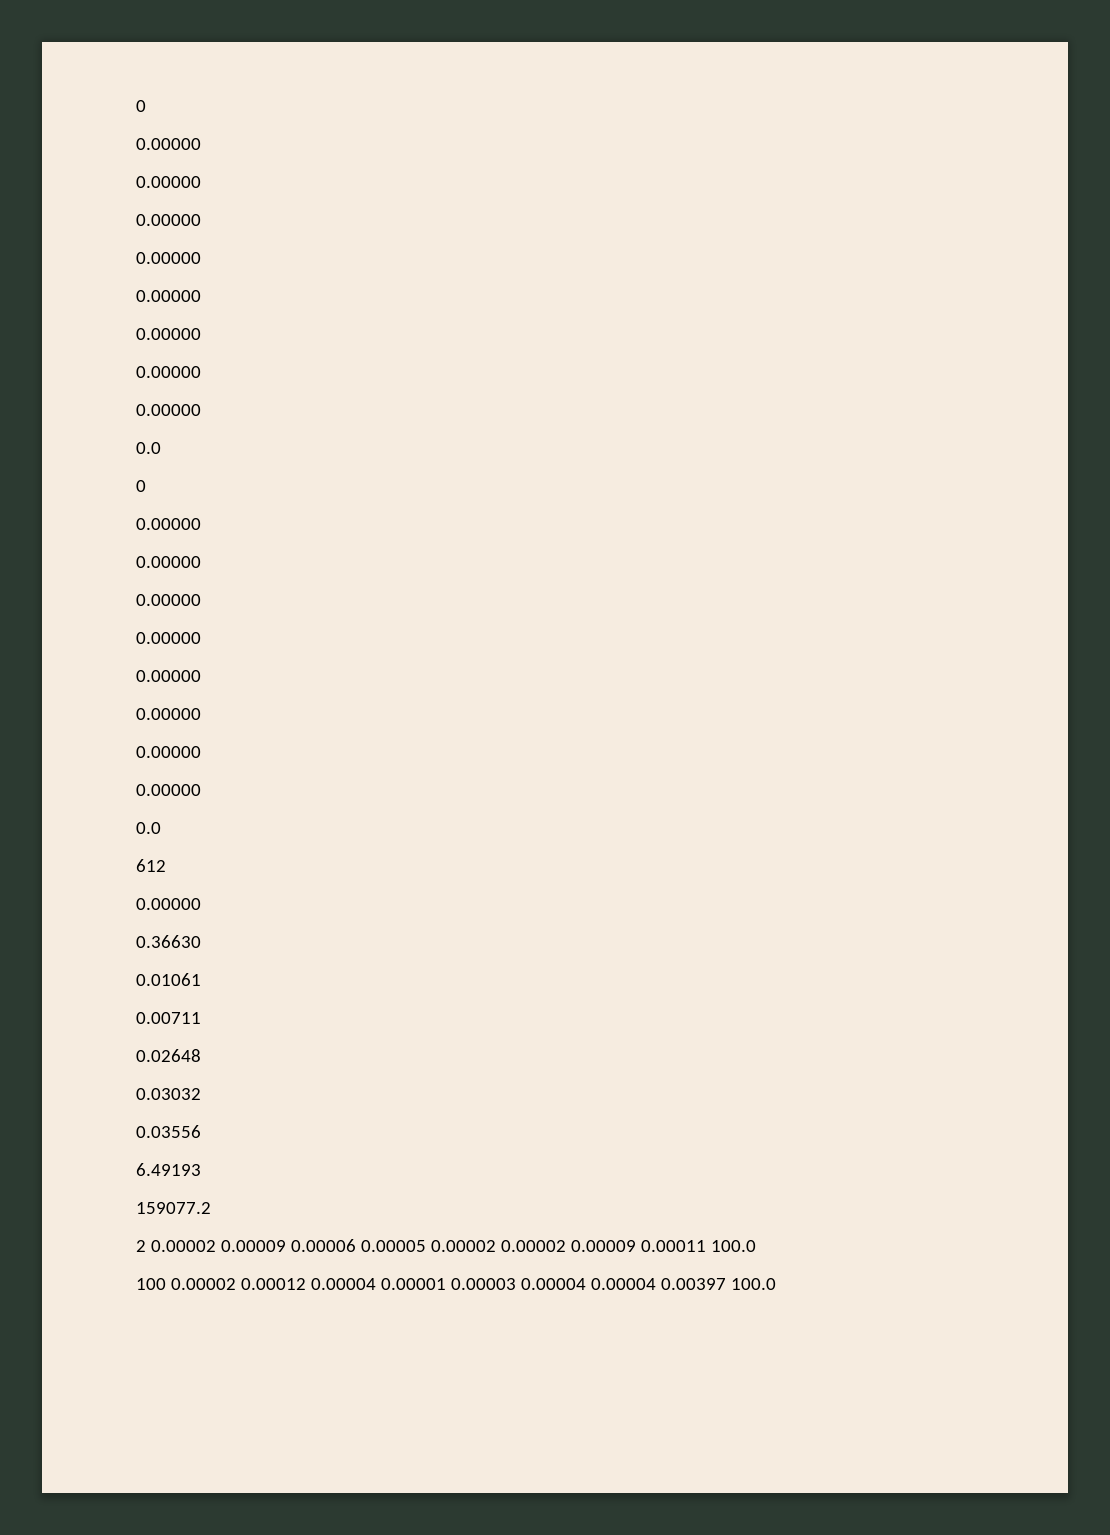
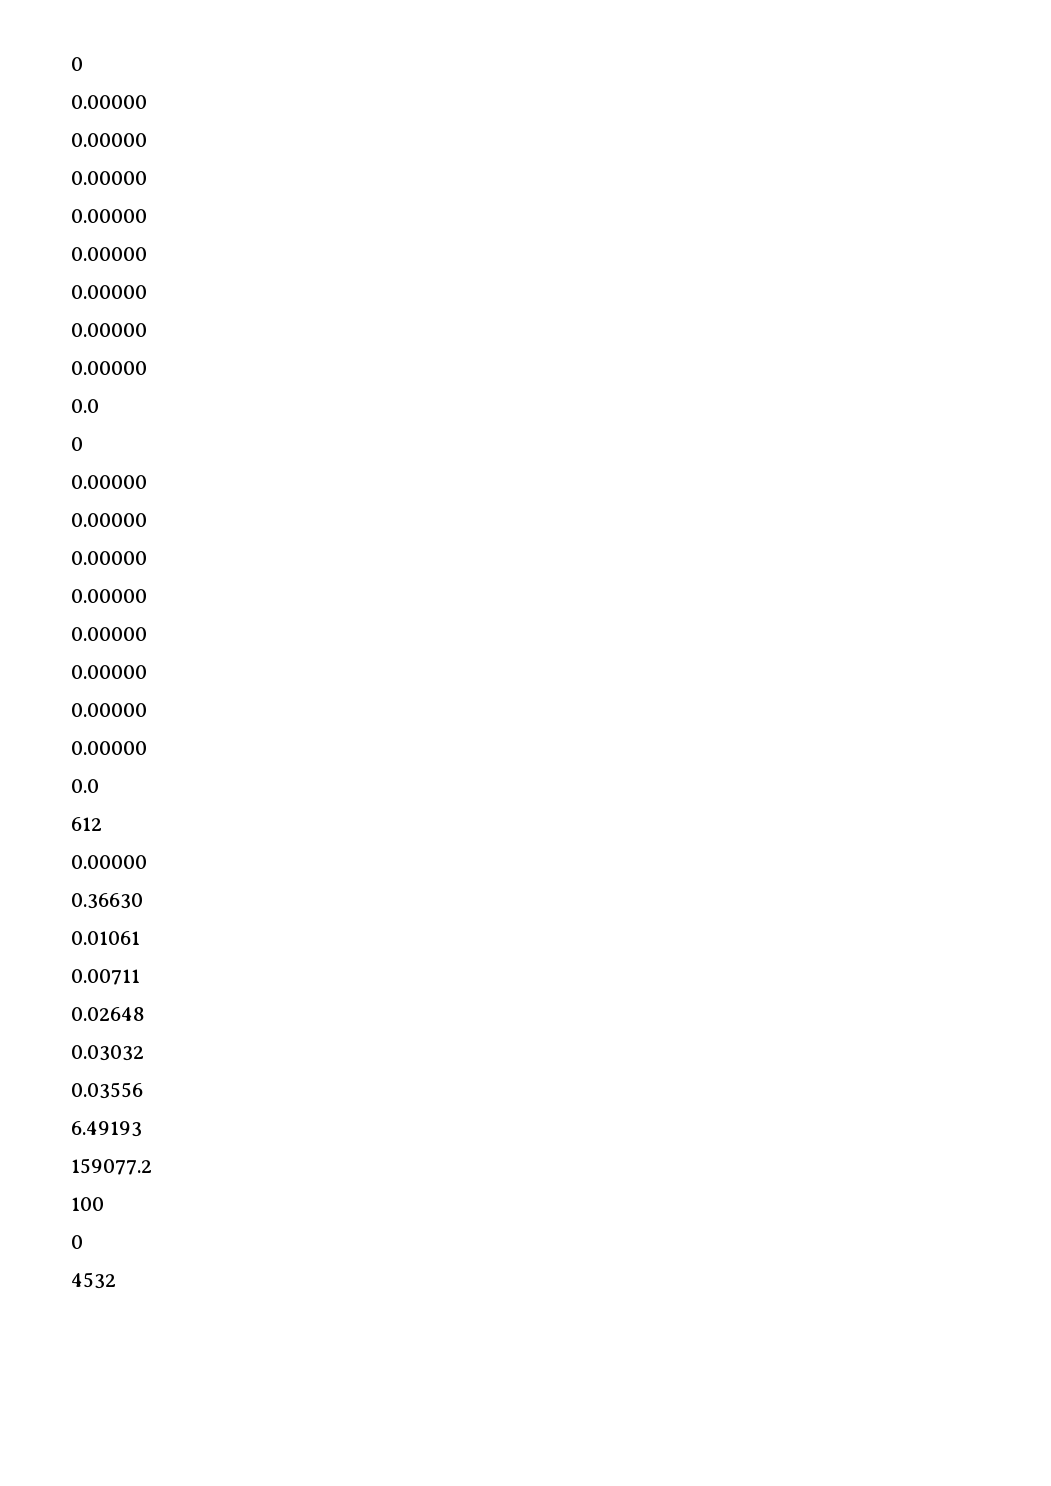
- 2 0.00002 0.00009 0.00006 0.00005 0.00002 0.00002 0.00009 0.00011 100.0
- 100 0.00002 0.00012 0.00004 0.00001 0.00003 0.00004 0.00004 0.00397 100.0
+ 100
+ 0
+ 4532

